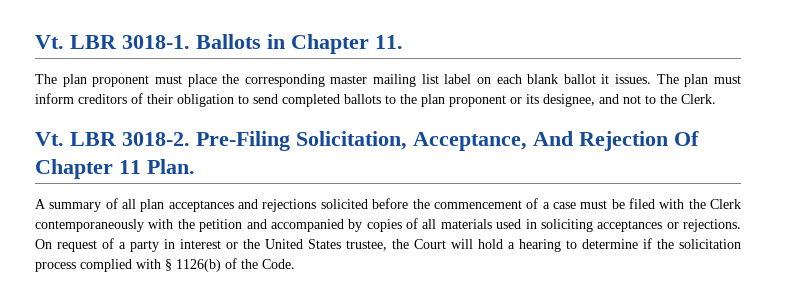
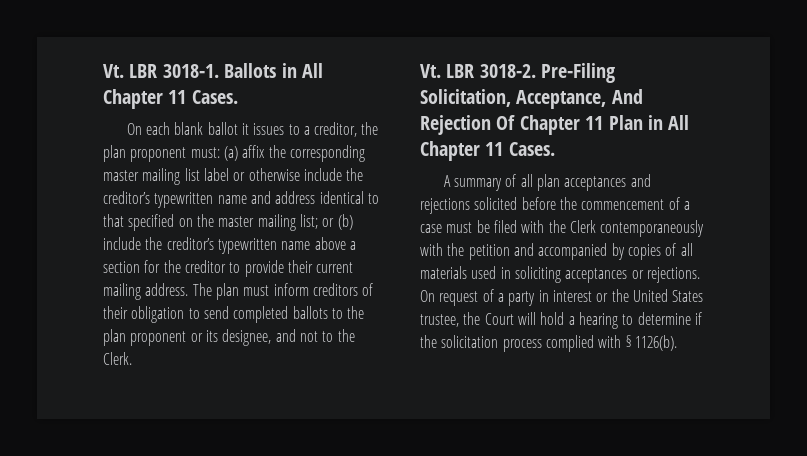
- Ballots in Chapter 11.
- The plan proponent must place the corresponding master mailing list label on each blank ballot it issues.
+ Ballots in All Chapter 11 Cases.
+ On each blank ballot it issues to a creditor, the plan proponent must: (a) affix the corresponding master mailing list label or otherwise include the creditor’s typewritten name and address identical to that specified on the master mailing list; or (b) include the creditor’s typewritten name above a section for the creditor to provide their current mailing address.
- Pre-Filing Solicitation, Acceptance, And Rejection Of Chapter 11 Plan.
+ Pre-Filing Solicitation, Acceptance, And Rejection Of Chapter 11 Plan in All Chapter 11 Cases.
- On request of a party in interest or the United States trustee, the Court will hold a hearing to determine if the solicitation process complied with § 1126(b) of the Code.
+ On request of a party in interest or the United States trustee, the Court will hold a hearing to determine if the solicitation process complied with § 1126(b).

